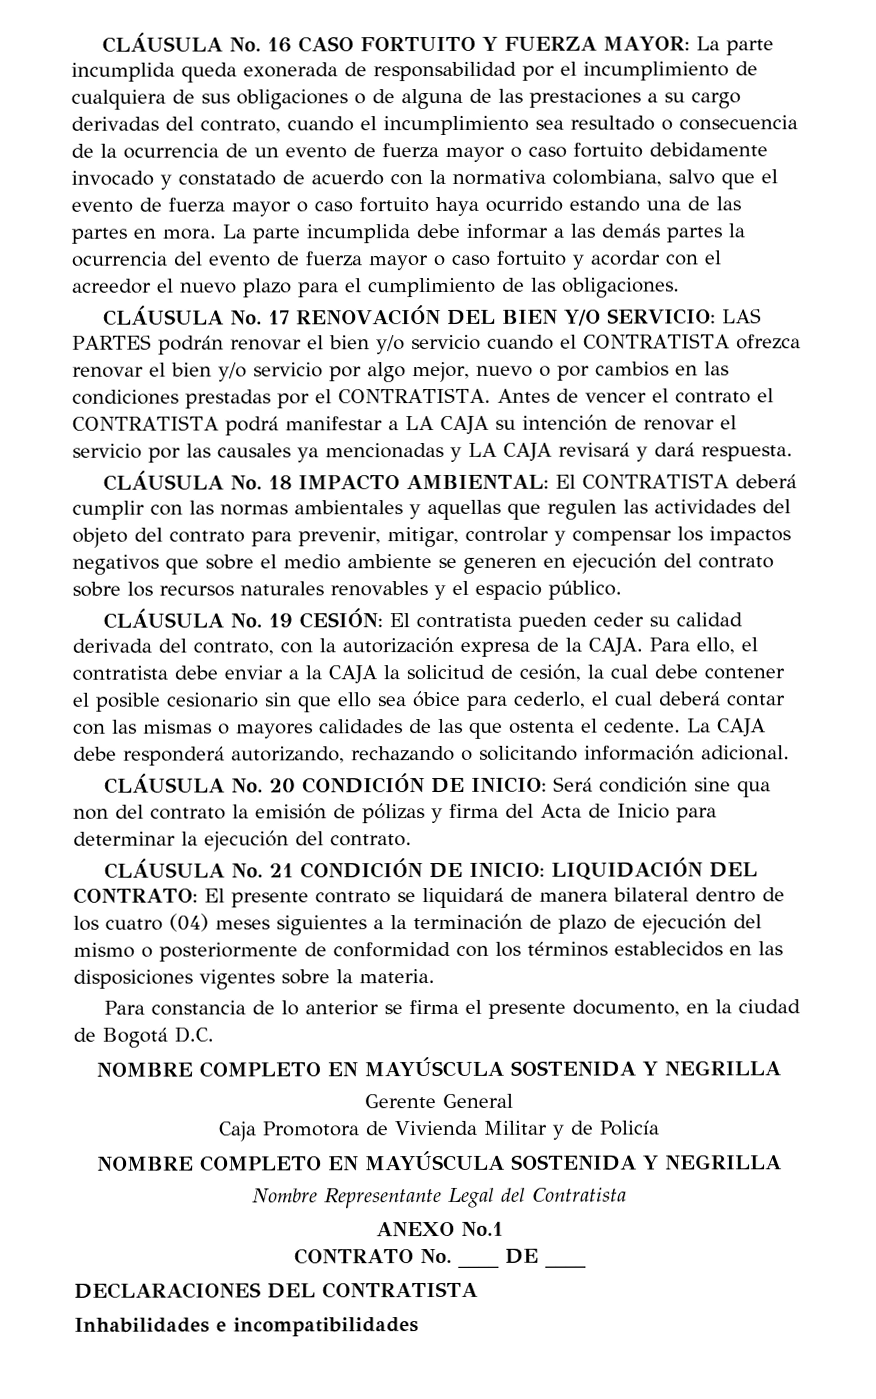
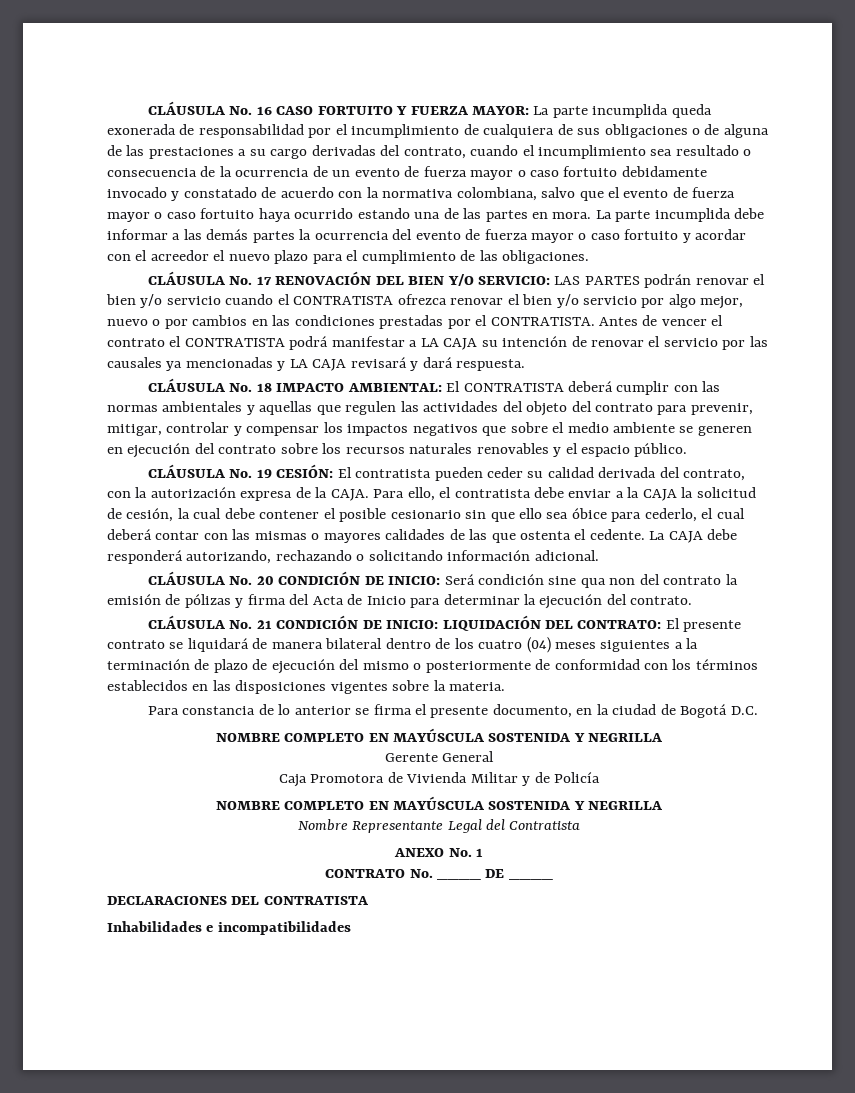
- ANEXO No.1
+ ANEXO No. 1

